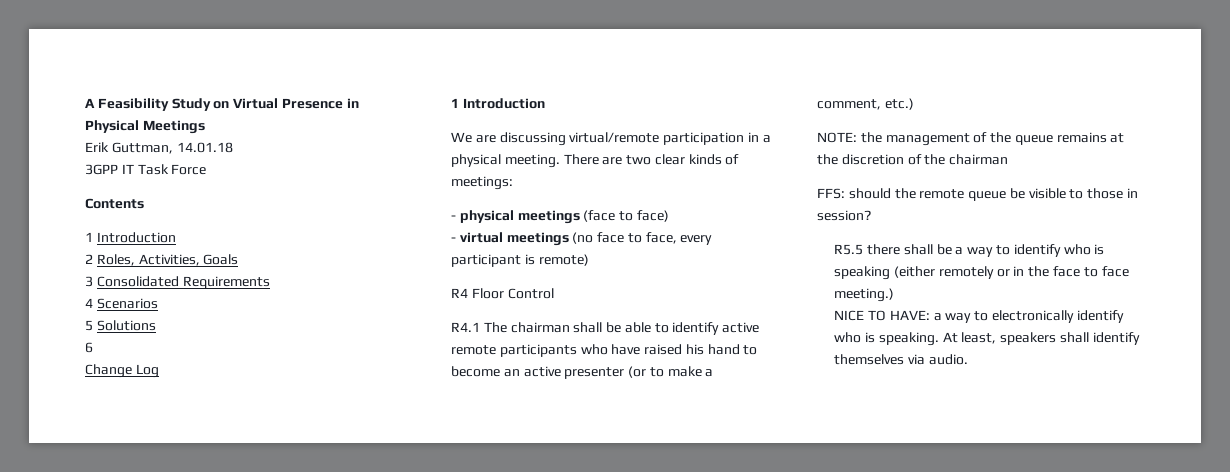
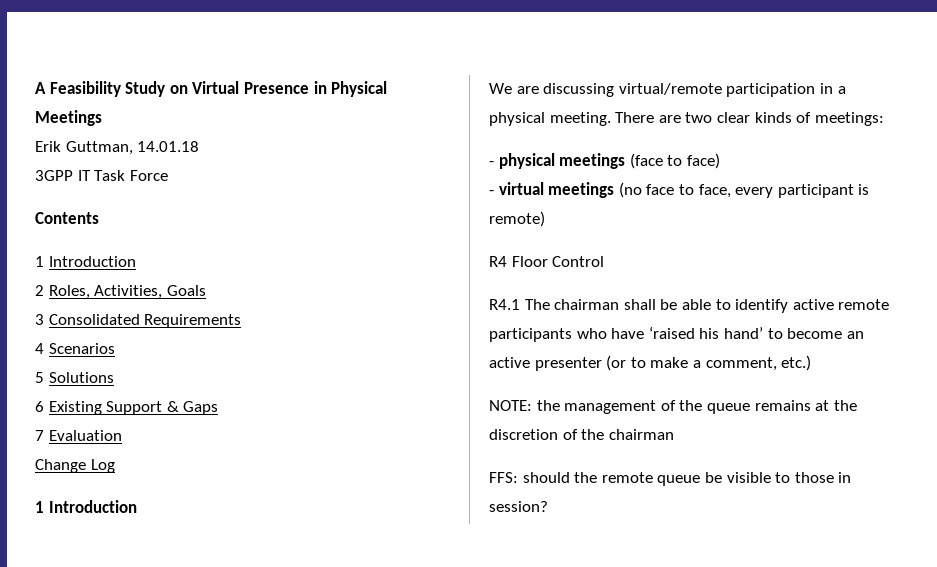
- 6
+ 6 Existing Support & Gaps
+ 7 Evaluation
- R4.1 The chairman shall be able to identify active remote participants who have raised his hand to become an active presenter (or to make a comment, etc.)
+ R4.1 The chairman shall be able to identify active remote participants who have ‘raised his hand’ to become an active presenter (or to make a comment, etc.)
- R5.5 there shall be a way to identify who is speaking (either remotely or in the face to face meeting.)
- NICE TO HAVE: a way to electronically identify who is speaking. At least, speakers shall identify themselves via audio.

